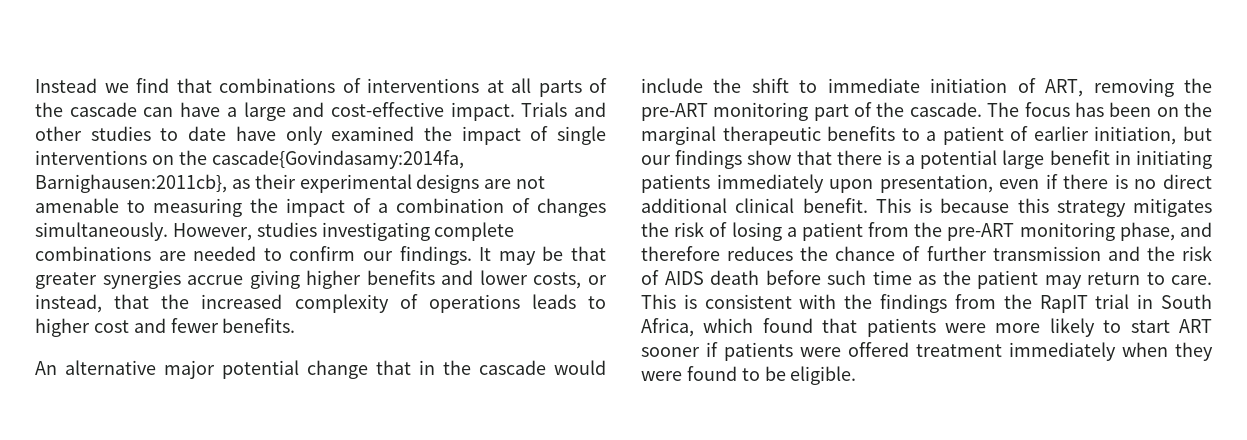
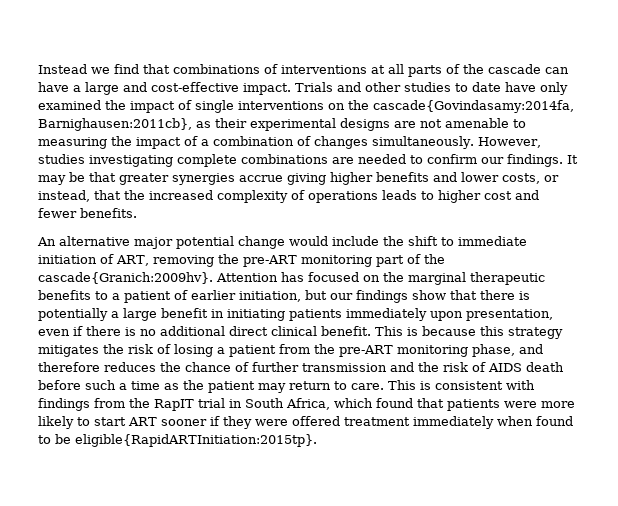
- An alternative major potential change that in the cascade would include the shift to immediate initiation of ART, removing the pre-ART monitoring part of the cascade. The focus has been on the marginal therapeutic benefits to a patient of earlier initiation, but our findings show that there is a potential large benefit in initiating patients immediately upon presentation, even if there is no direct additional clinical benefit.
+ An alternative major potential change would include the shift to immediate initiation of ART, removing the pre-ART monitoring part of the cascade{Granich:2009hv}. Attention has focused on the marginal therapeutic benefits to a patient of earlier initiation, but our findings show that there is potentially a large benefit in initiating patients immediately upon presentation, even if there is no additional direct clinical benefit.
- This is because this strategy mitigates the risk of losing a patient from the pre-ART monitoring phase, and therefore reduces the chance of further transmission and the risk of AIDS death before such time as the patient may return to care.
+ This is because this strategy mitigates the risk of losing a patient from the pre-ART monitoring phase, and therefore reduces the chance of further transmission and the risk of AIDS death before such a time as the patient may return to care.
- This is consistent with the findings from the RapIT trial in South Africa, which found that patients were more likely to start ART sooner if patients were offered treatment immediately when they were found to be eligible.
+ This is consistent with findings from the RapIT trial in South Africa, which found that patients were more likely to start ART sooner if they were offered treatment immediately when found to be eligible{RapidARTInitiation:2015tp}.

